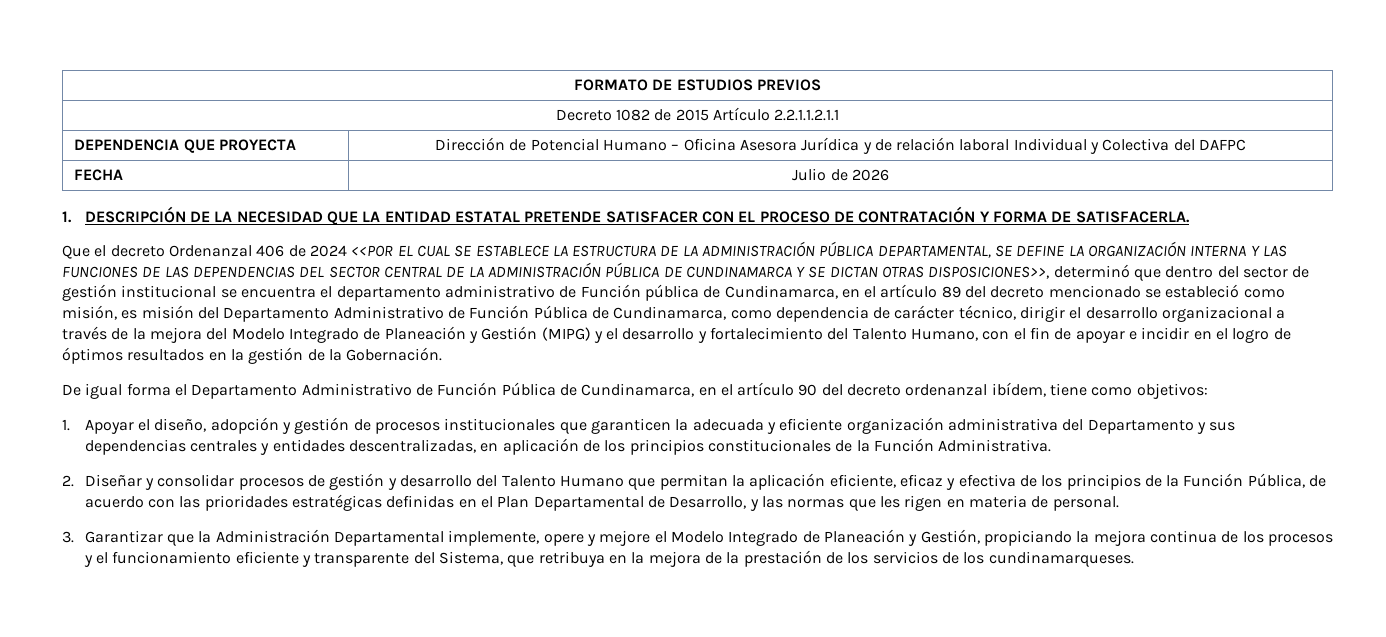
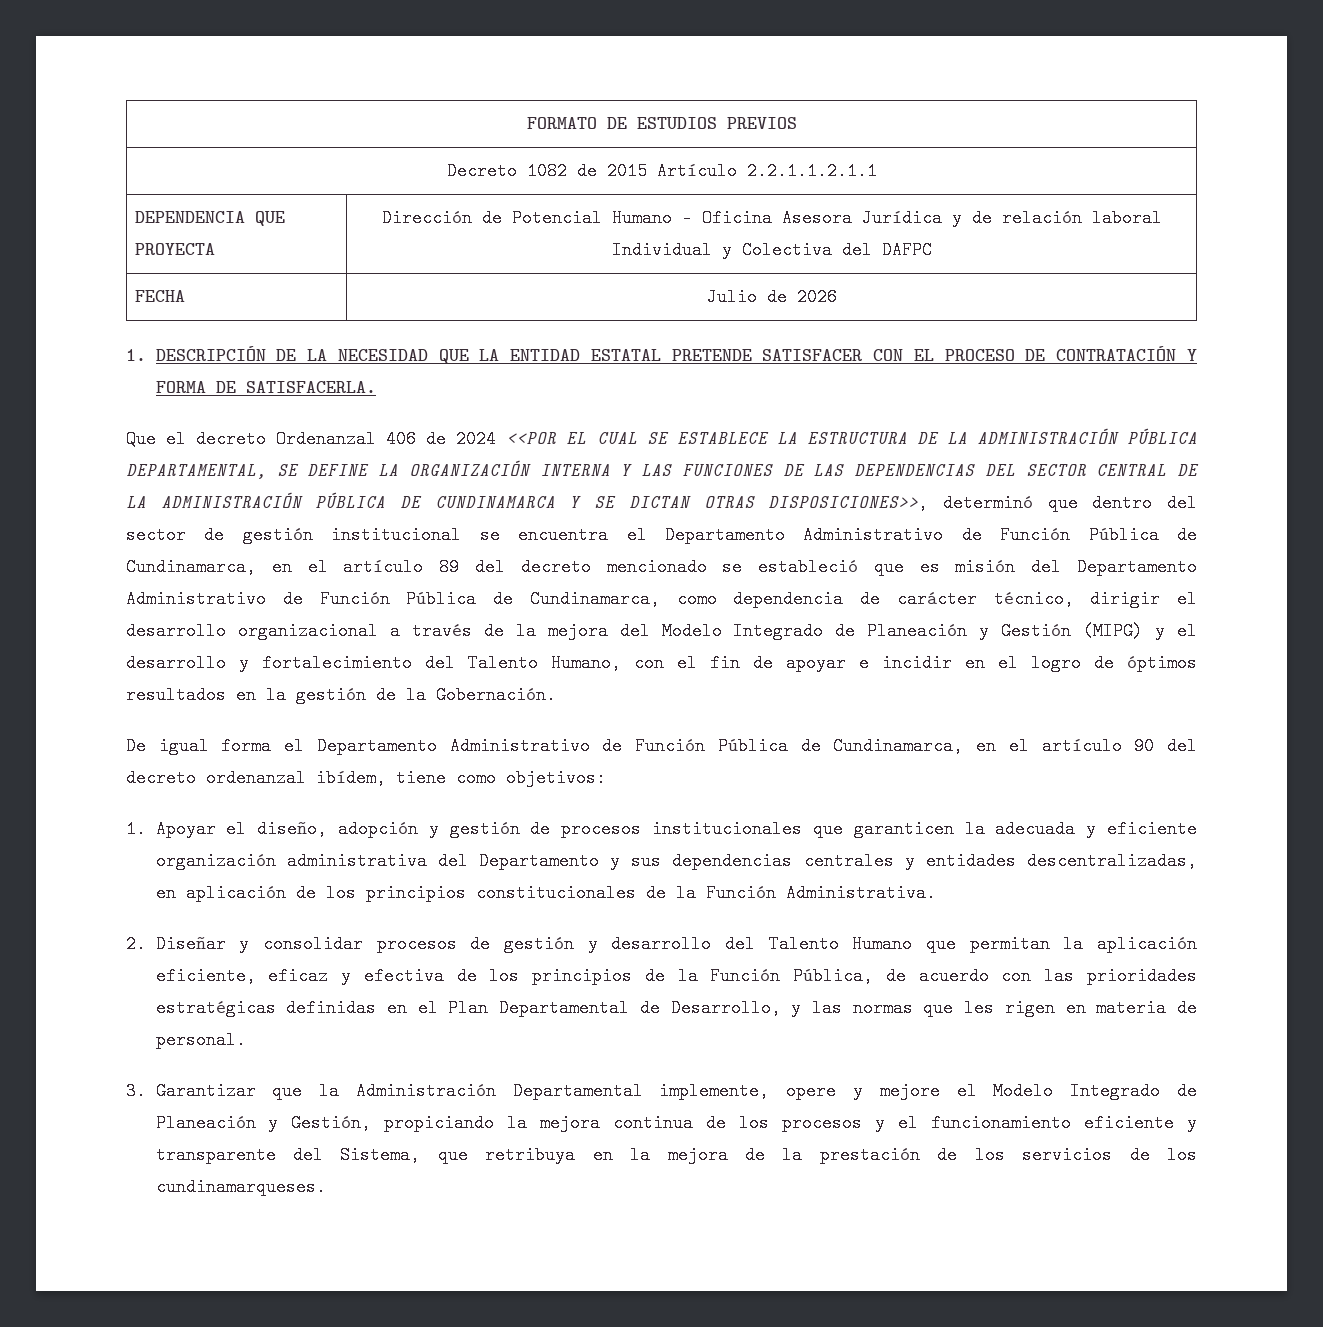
- Que el decreto Ordenanzal 406 de 2024 <<POR EL CUAL SE ESTABLECE LA ESTRUCTURA DE LA ADMINISTRACIÓN PÚBLICA DEPARTAMENTAL, SE DEFINE LA ORGANIZACIÓN INTERNA Y LAS FUNCIONES DE LAS DEPENDENCIAS DEL SECTOR CENTRAL DE LA ADMINISTRACIÓN PÚBLICA DE CUNDINAMARCA Y SE DICTAN OTRAS DISPOSICIONES>>, determinó que dentro del sector de gestión institucional se encuentra el departamento administrativo de Función pública de Cundinamarca, en el artículo 89 del decreto mencionado se estableció como misión, es misión del Departamento Administrativo de Función Pública de Cundinamarca, como dependencia de carácter técnico, dirigir el desarrollo organizacional a través de la mejora del Modelo Integrado de Planeación y Gestión (MIPG) y el desarrollo y fortalecimiento del Talento Humano, con el fin de apoyar e incidir en el logro de óptimos resultados en la gestión de la Gobernación.
+ Que el decreto Ordenanzal 406 de 2024 <<POR EL CUAL SE ESTABLECE LA ESTRUCTURA DE LA ADMINISTRACIÓN PÚBLICA DEPARTAMENTAL, SE DEFINE LA ORGANIZACIÓN INTERNA Y LAS FUNCIONES DE LAS DEPENDENCIAS DEL SECTOR CENTRAL DE LA ADMINISTRACIÓN PÚBLICA DE CUNDINAMARCA Y SE DICTAN OTRAS DISPOSICIONES>>, determinó que dentro del sector de gestión institucional se encuentra el Departamento Administrativo de Función Pública de Cundinamarca, en el artículo 89 del decreto mencionado se estableció que es misión del Departamento Administrativo de Función Pública de Cundinamarca, como dependencia de carácter técnico, dirigir el desarrollo organizacional a través de la mejora del Modelo Integrado de Planeación y Gestión (MIPG) y el desarrollo y fortalecimiento del Talento Humano, con el fin de apoyar e incidir en el logro de óptimos resultados en la gestión de la Gobernación.

